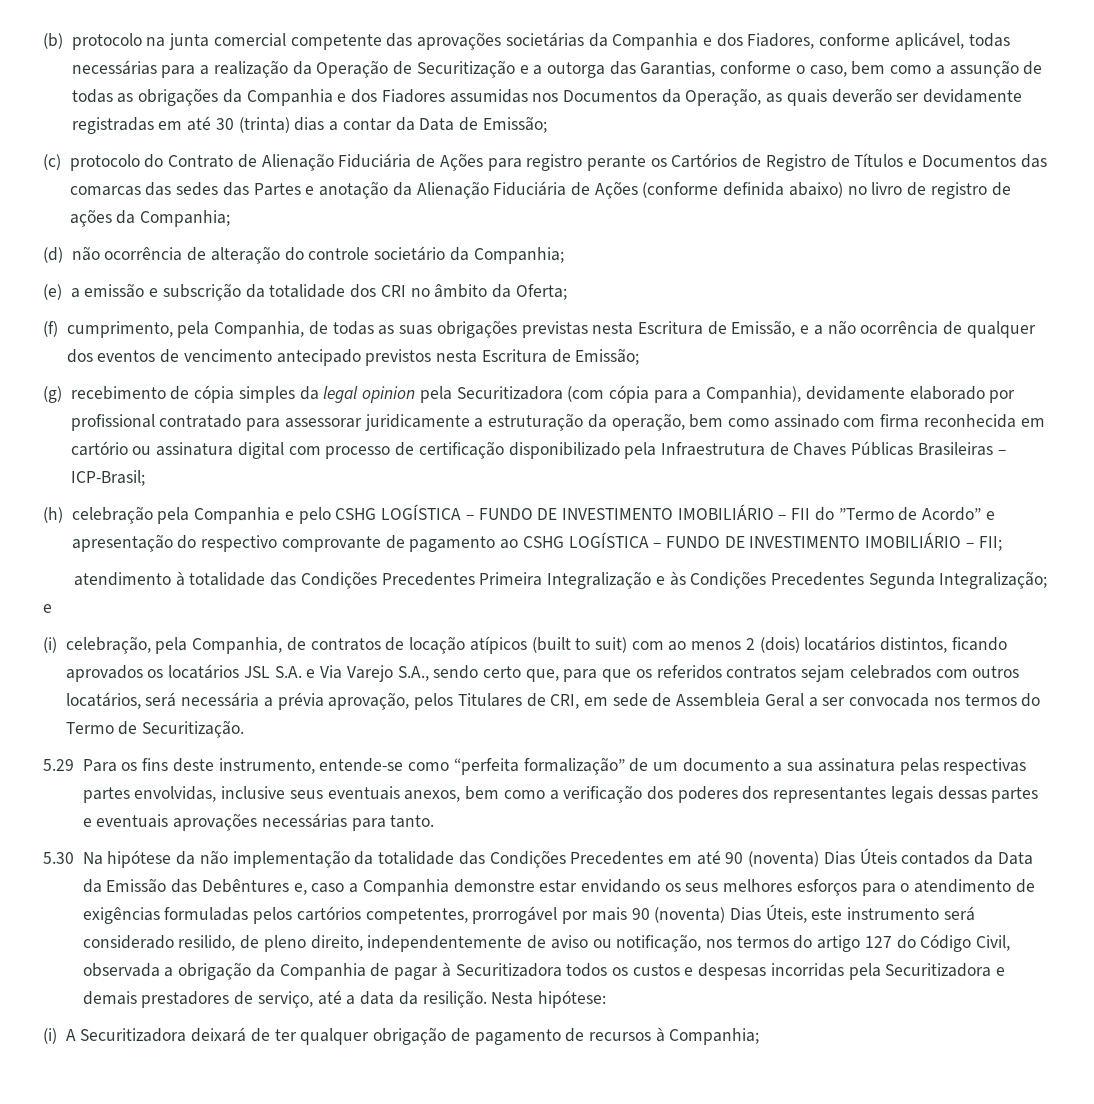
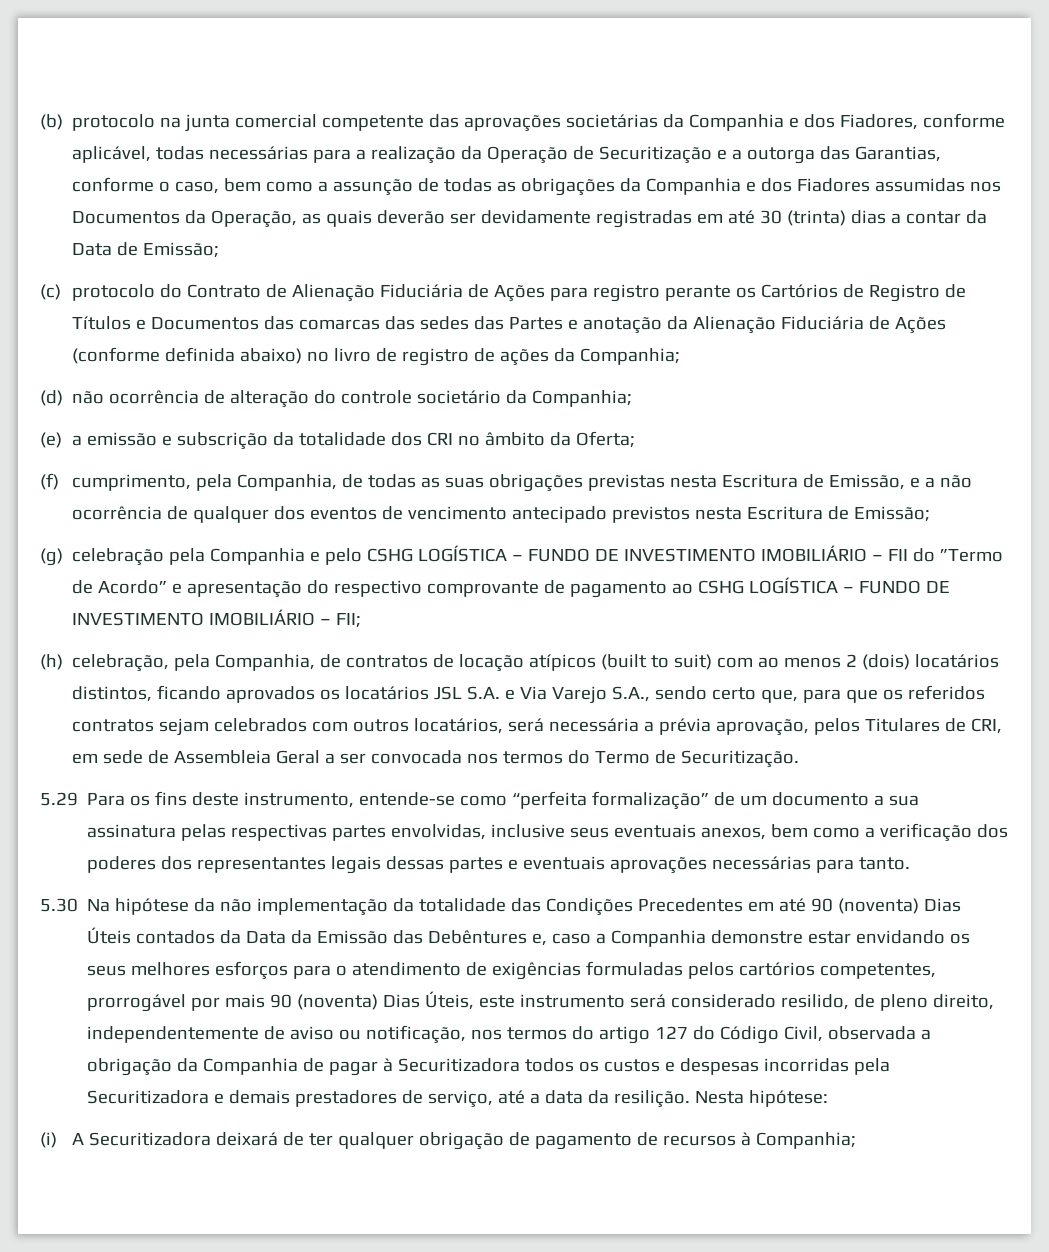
- (g) recebimento de cópia simples da legal opinion pela Securitizadora (com cópia para a Companhia), devidamente elaborado por profissional contratado para assessorar juridicamente a estruturação da operação, bem como assinado com firma reconhecida em cartório ou assinatura digital com processo de certificação disponibilizado pela Infraestrutura de Chaves Públicas Brasileiras – ICP-Brasil;
- (h) celebração pela Companhia e pelo CSHG LOGÍSTICA – FUNDO DE INVESTIMENTO IMOBILIÁRIO – FII do ”Termo de Acordo” e apresentação do respectivo comprovante de pagamento ao CSHG LOGÍSTICA – FUNDO DE INVESTIMENTO IMOBILIÁRIO – FII;
+ (g) celebração pela Companhia e pelo CSHG LOGÍSTICA – FUNDO DE INVESTIMENTO IMOBILIÁRIO – FII do ”Termo de Acordo” e apresentação do respectivo comprovante de pagamento ao CSHG LOGÍSTICA – FUNDO DE INVESTIMENTO IMOBILIÁRIO – FII;
- atendimento à totalidade das Condições Precedentes Primeira Integralização e às Condições Precedentes Segunda Integralização; e
- (i) celebração, pela Companhia, de contratos de locação atípicos (built to suit) com ao menos 2 (dois) locatários distintos, ficando aprovados os locatários JSL S.A. e Via Varejo S.A., sendo certo que, para que os referidos contratos sejam celebrados com outros locatários, será necessária a prévia aprovação, pelos Titulares de CRI, em sede de Assembleia Geral a ser convocada nos termos do Termo de Securitização.
+ (h) celebração, pela Companhia, de contratos de locação atípicos (built to suit) com ao menos 2 (dois) locatários distintos, ficando aprovados os locatários JSL S.A. e Via Varejo S.A., sendo certo que, para que os referidos contratos sejam celebrados com outros locatários, será necessária a prévia aprovação, pelos Titulares de CRI, em sede de Assembleia Geral a ser convocada nos termos do Termo de Securitização.

